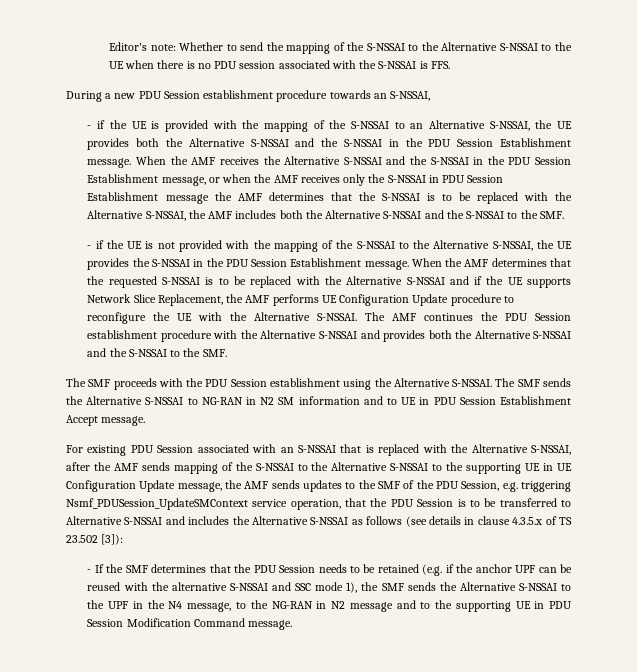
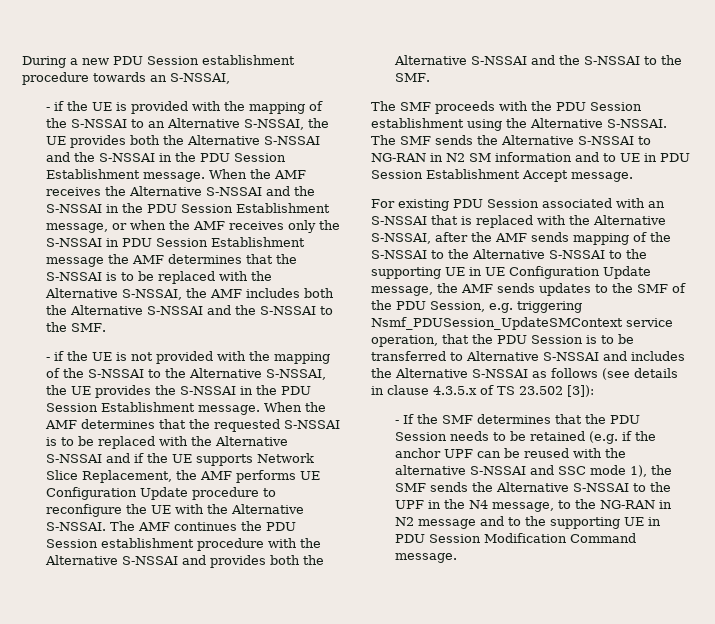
- Editor's note: Whether to send the mapping of the S-NSSAI to the Alternative S-NSSAI to the UE when there is no PDU session associated with the S-NSSAI is FFS.

